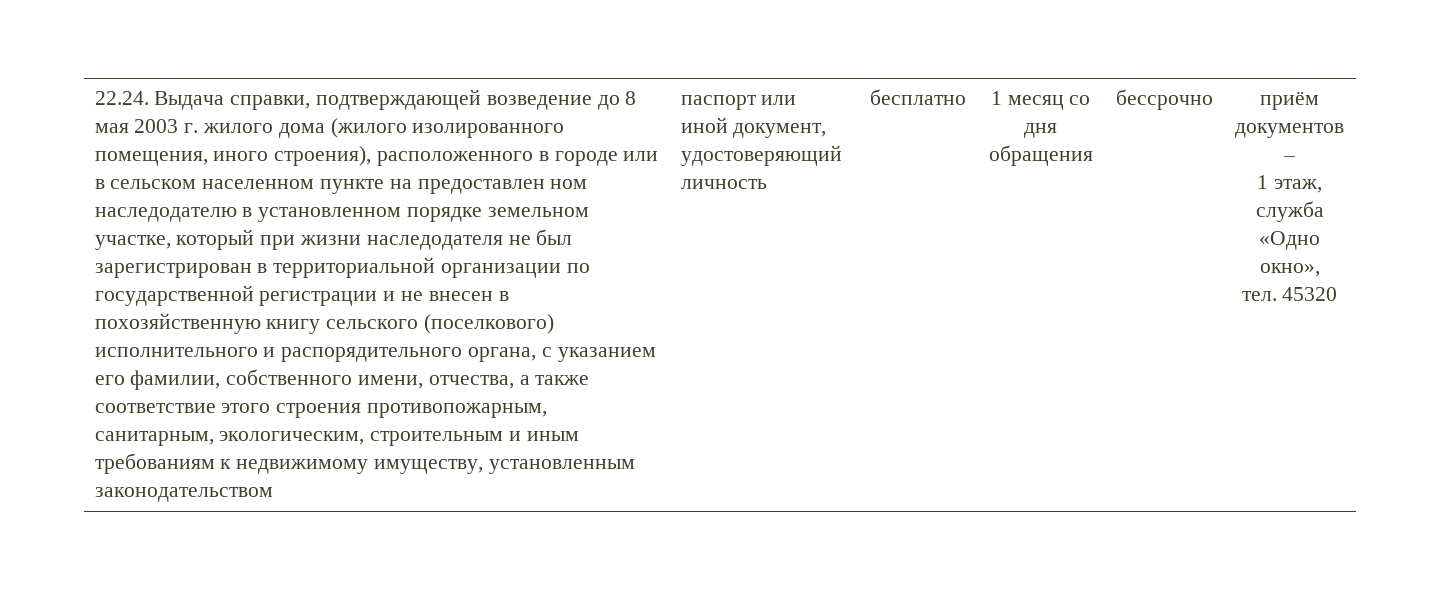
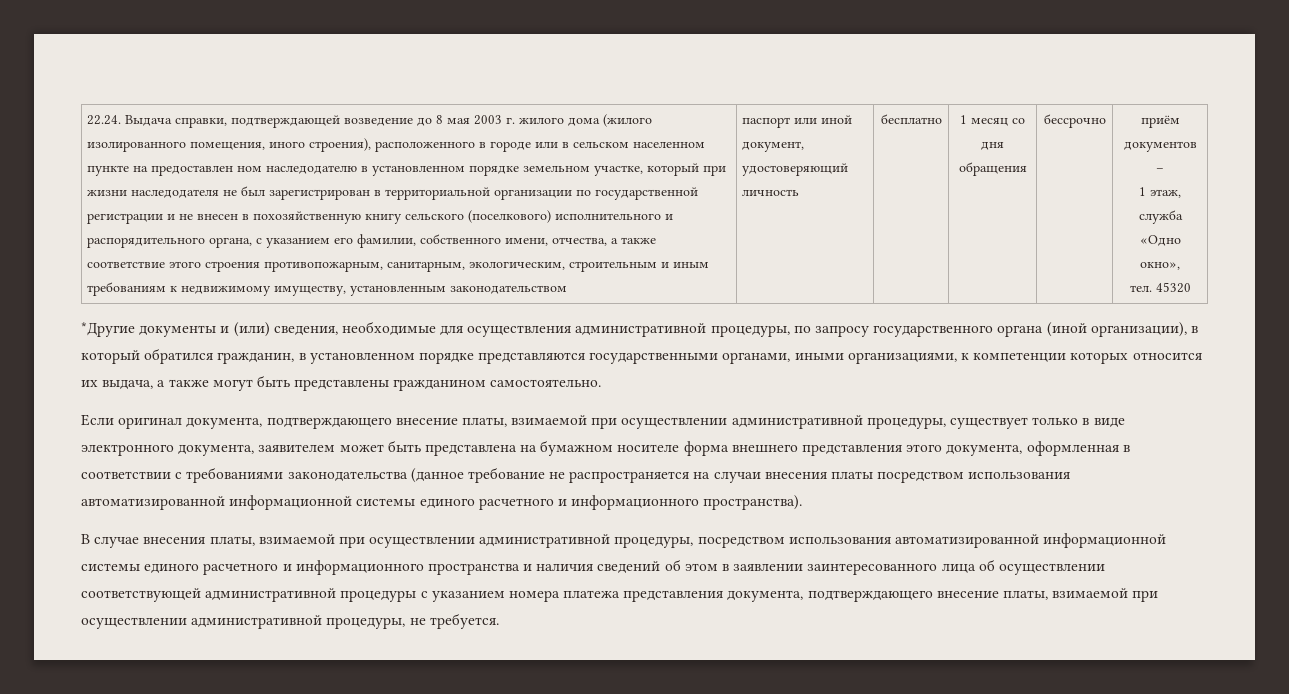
+ *Другие документы и (или) сведения, необходимые для осуществления административной процедуры, по запросу государственного органа (иной организации), в который обратился гражданин, в установленном порядке представляются государственными органами, иными организациями, к компетенции которых относится их выдача, а также могут быть представлены гражданином самостоятельно.
+ Если оригинал документа, подтверждающего внесение платы, взимаемой при осуществлении административной процедуры, существует только в виде электронного документа, заявителем может быть представлена на бумажном носителе форма внешнего представления этого документа, оформленная в соответствии с требованиями законодательства (данное требование не распространяется на случаи внесения платы посредством использования автоматизированной информационной системы единого расчетного и информационного пространства).
+ В случае внесения платы, взимаемой при осуществлении административной процедуры, посредством использования автоматизированной информационной системы единого расчетного и информационного пространства и наличия сведений об этом в заявлении заинтересованного лица об осуществлении соответствующей административной процедуры с указанием номера платежа представления документа, подтверждающего внесение платы, взимаемой при осуществлении административной процедуры, не требуется.

